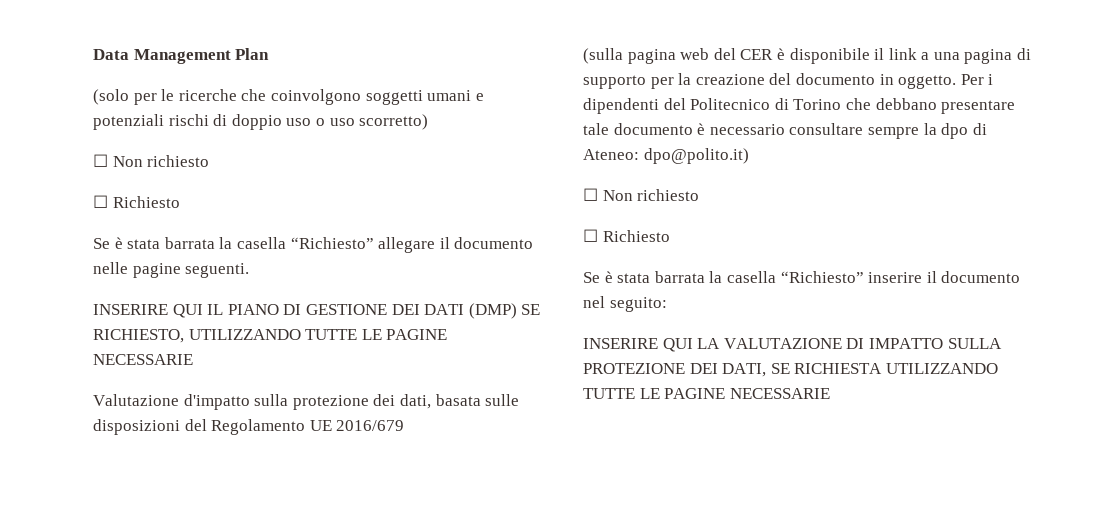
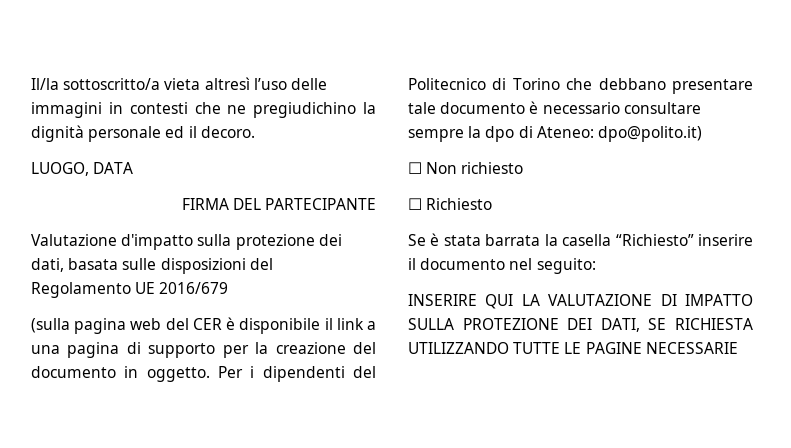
- Data Management Plan
- (solo per le ricerche che coinvolgono soggetti umani e potenziali rischi di doppio uso o uso scorretto)
- ☐ Non richiesto
- ☐ Richiesto
- Se è stata barrata la casella “Richiesto” allegare il documento nelle pagine seguenti.
- INSERIRE QUI IL PIANO DI GESTIONE DEI DATI (DMP) SE RICHIESTO, UTILIZZANDO TUTTE LE PAGINE NECESSARIE
+ Il/la sottoscritto/a vieta altresì l’uso delle immagini in contesti che ne pregiudichino la dignità personale ed il decoro.
+ LUOGO, DATA
+ FIRMA DEL PARTECIPANTE

